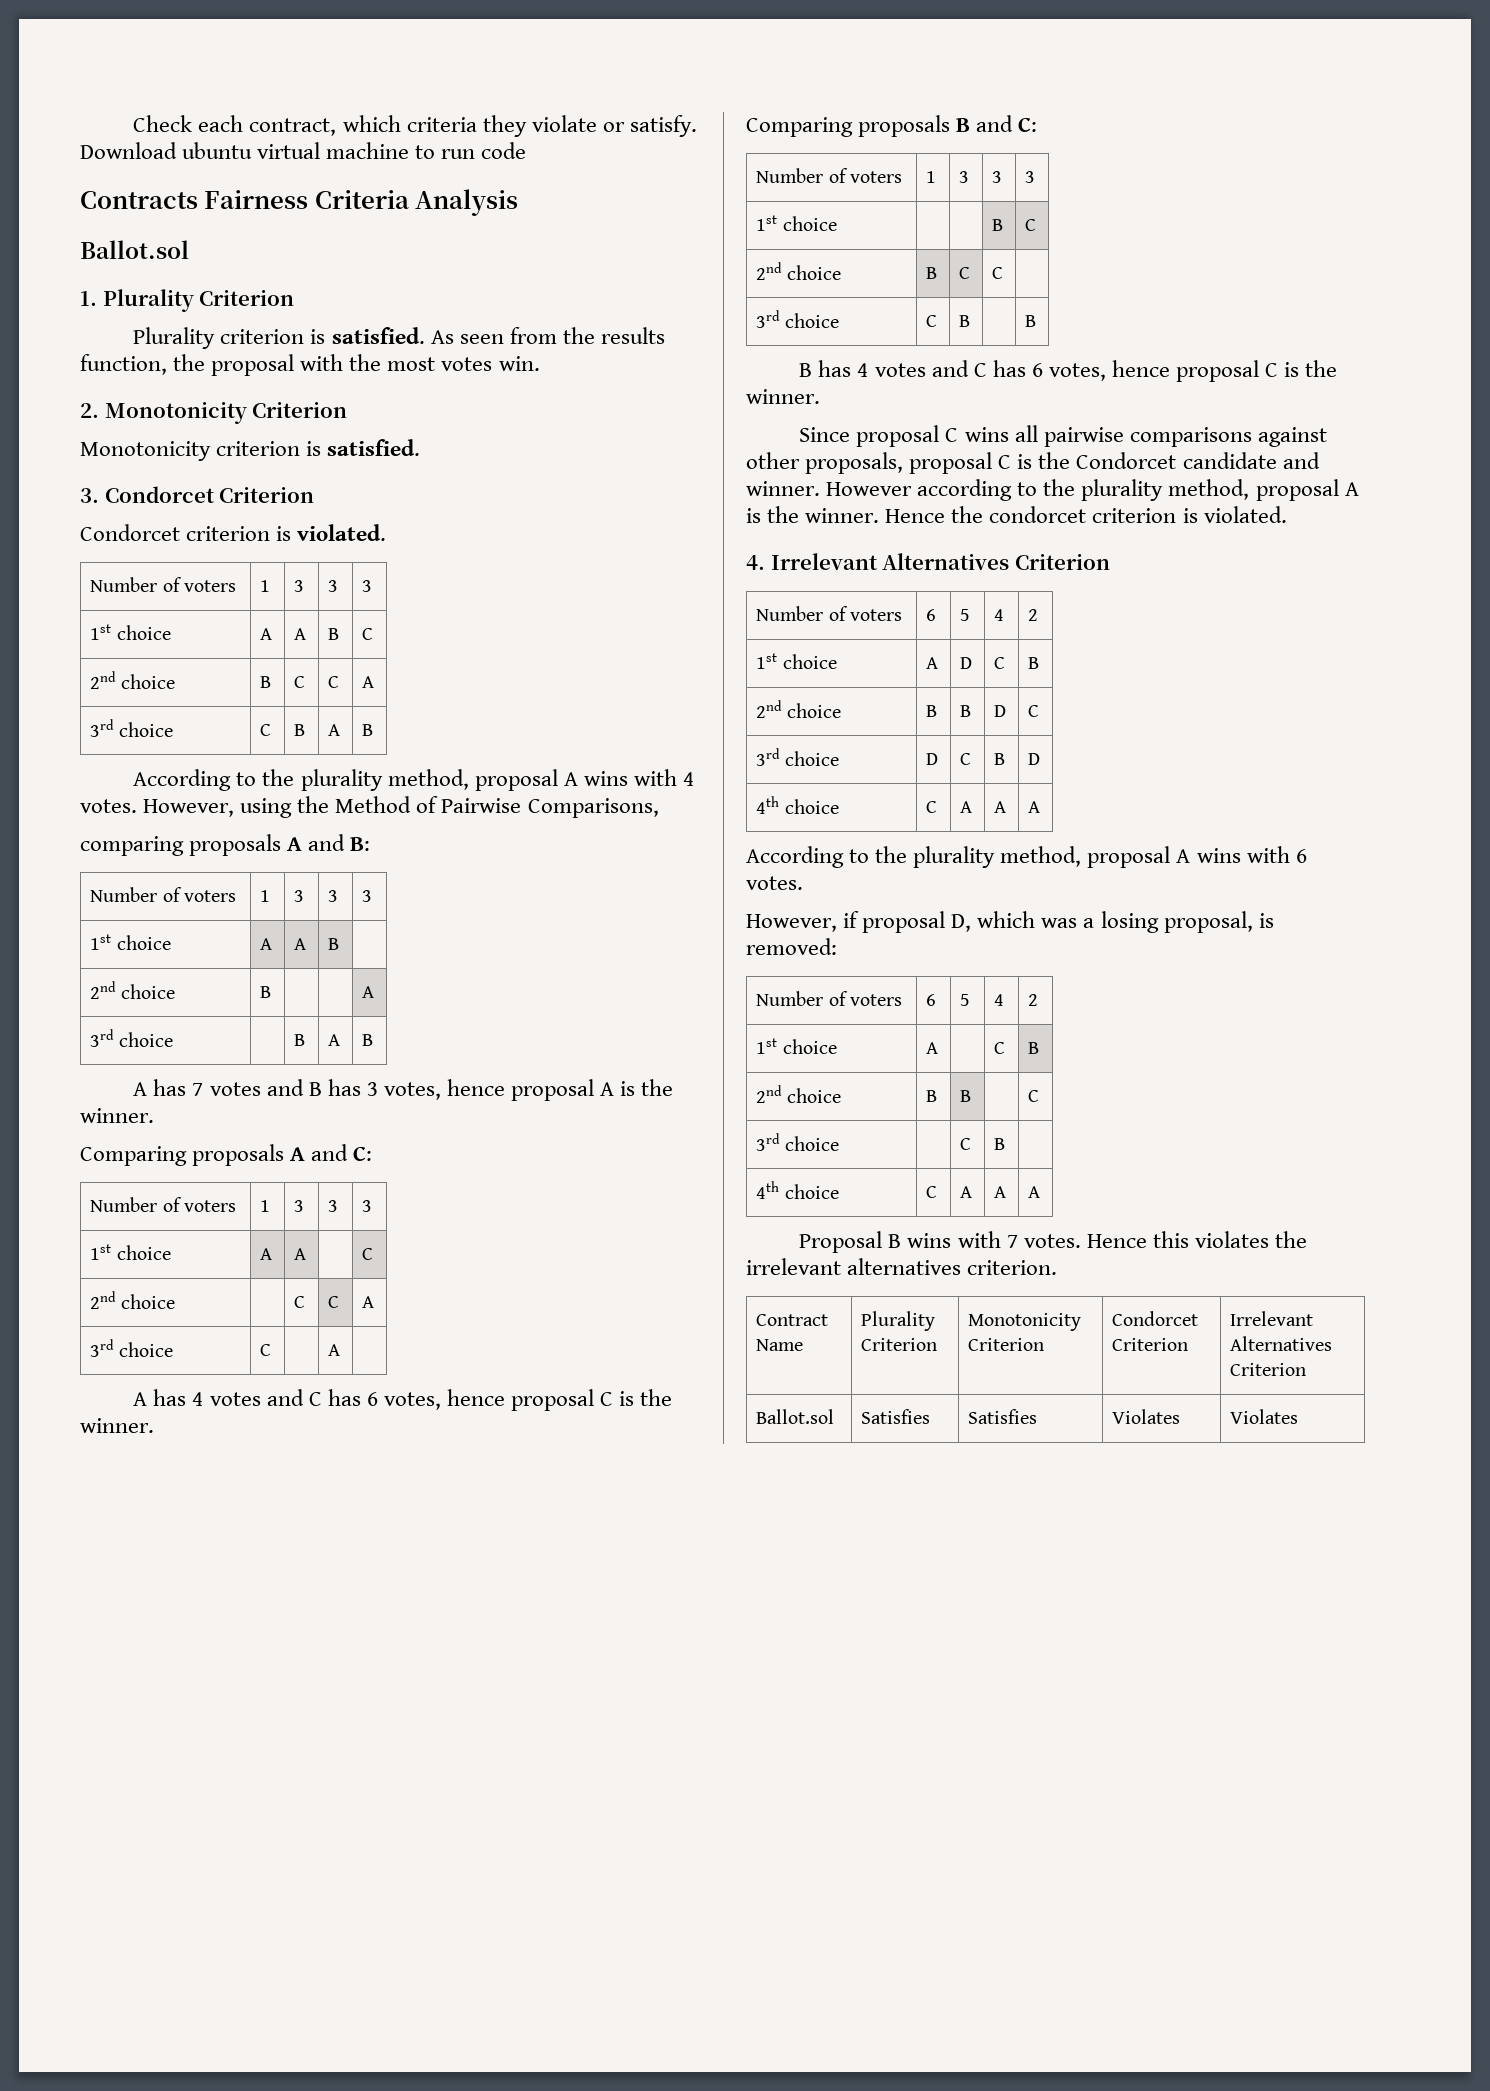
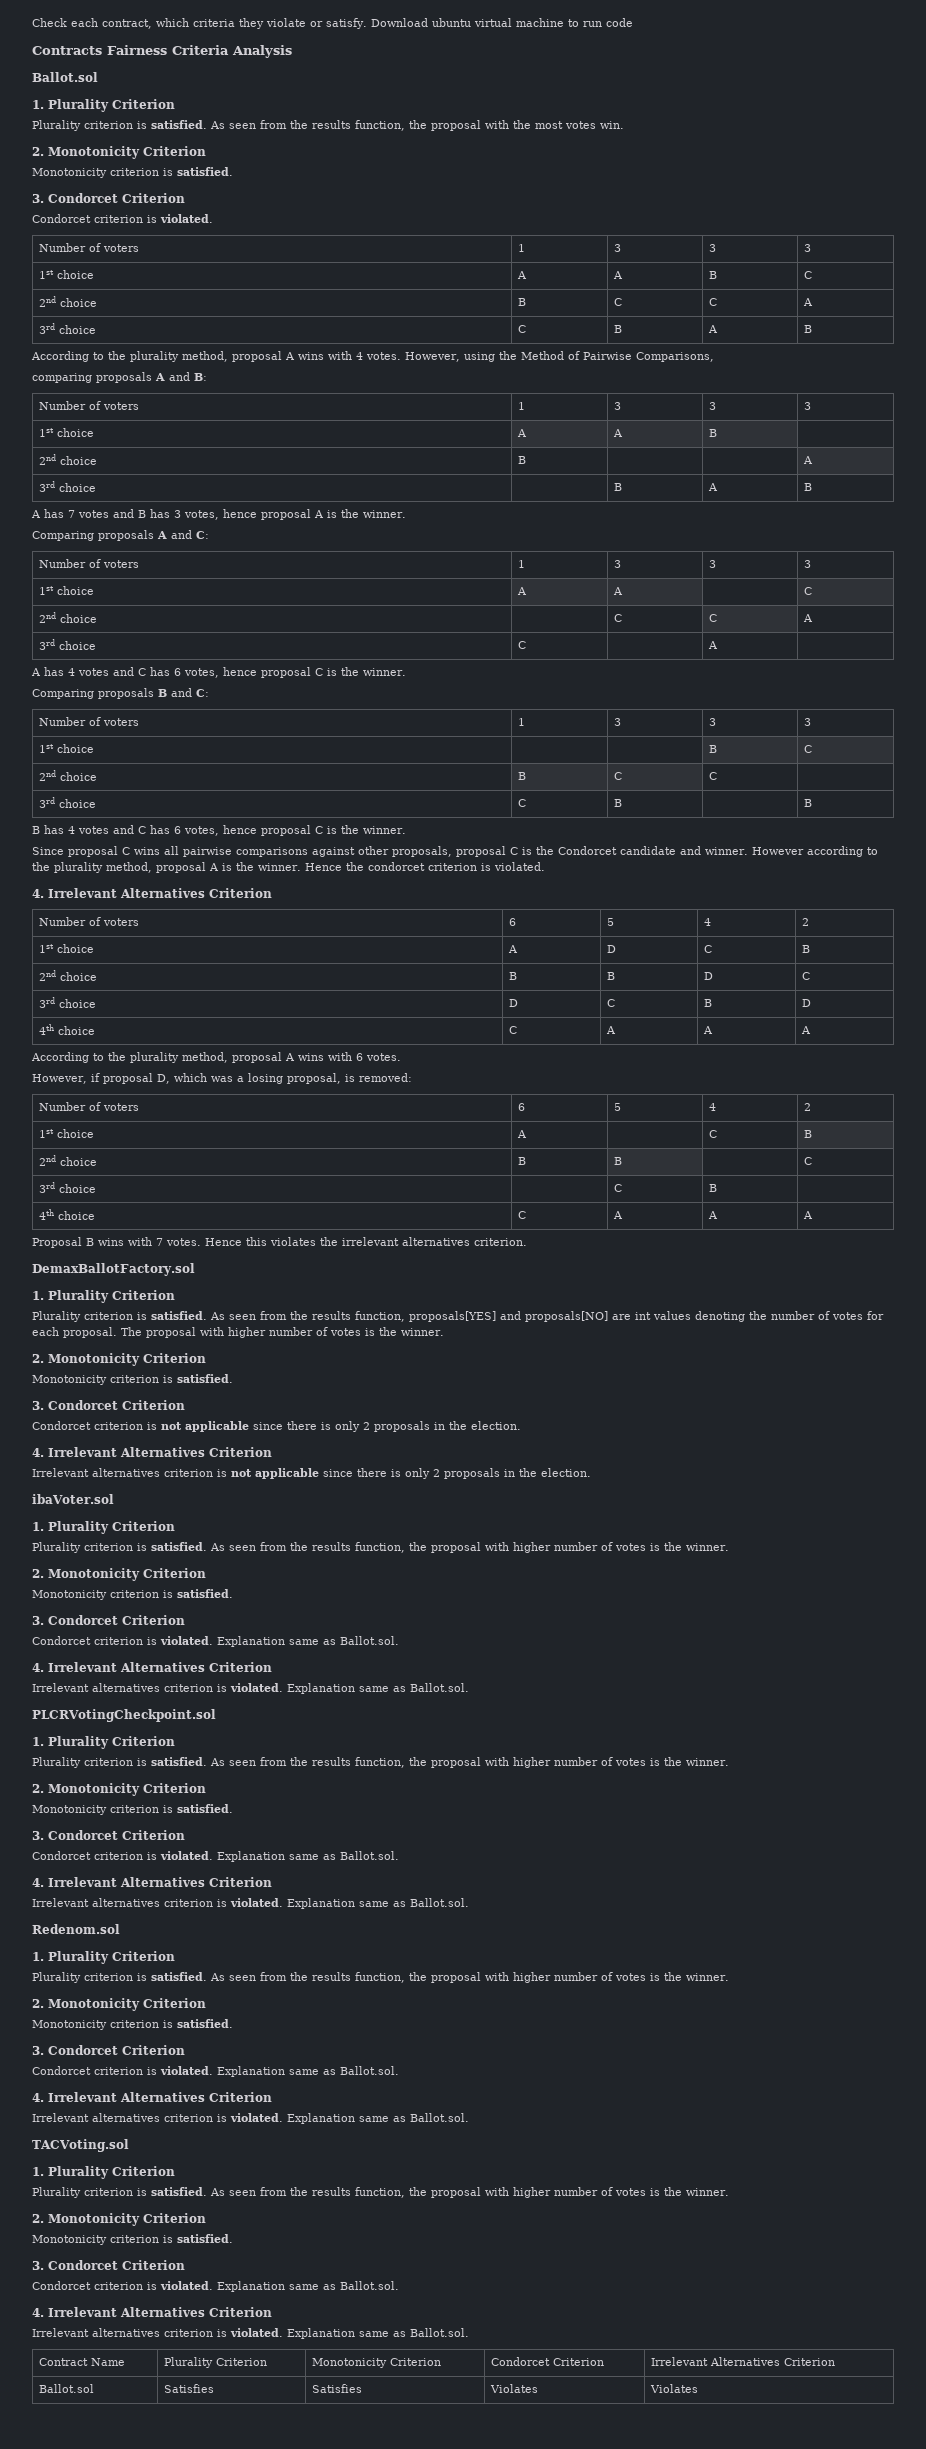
+ DemaxBallotFactory.sol
+ 1. Plurality Criterion
+ Plurality criterion is satisfied. As seen from the results function, proposals[YES] and proposals[NO] are int values denoting the number of votes for each proposal. The proposal with higher number of votes is the winner.
+ 2. Monotonicity Criterion
+ Monotonicity criterion is satisfied.
+ 3. Condorcet Criterion
+ Condorcet criterion is not applicable since there is only 2 proposals in the election.
+ 4. Irrelevant Alternatives Criterion
+ Irrelevant alternatives criterion is not applicable since there is only 2 proposals in the election.
+ ibaVoter.sol
+ 1. Plurality Criterion
+ Plurality criterion is satisfied. As seen from the results function, the proposal with higher number of votes is the winner.
+ 2. Monotonicity Criterion
+ Monotonicity criterion is satisfied.
+ 3. Condorcet Criterion
+ Condorcet criterion is violated. Explanation same as Ballot.sol.
+ 4. Irrelevant Alternatives Criterion
+ Irrelevant alternatives criterion is violated. Explanation same as Ballot.sol.
+ PLCRVotingCheckpoint.sol
+ 1. Plurality Criterion
+ Plurality criterion is satisfied. As seen from the results function, the proposal with higher number of votes is the winner.
+ 2. Monotonicity Criterion
+ Monotonicity criterion is satisfied.
+ 3. Condorcet Criterion
+ Condorcet criterion is violated. Explanation same as Ballot.sol.
+ 4. Irrelevant Alternatives Criterion
+ Irrelevant alternatives criterion is violated. Explanation same as Ballot.sol.
+ Redenom.sol
+ 1. Plurality Criterion
+ Plurality criterion is satisfied. As seen from the results function, the proposal with higher number of votes is the winner.
+ 2. Monotonicity Criterion
+ Monotonicity criterion is satisfied.
+ 3. Condorcet Criterion
+ Condorcet criterion is violated. Explanation same as Ballot.sol.
+ 4. Irrelevant Alternatives Criterion
+ Irrelevant alternatives criterion is violated. Explanation same as Ballot.sol.
+ TACVoting.sol
+ 1. Plurality Criterion
+ Plurality criterion is satisfied. As seen from the results function, the proposal with higher number of votes is the winner.
+ 2. Monotonicity Criterion
+ Monotonicity criterion is satisfied.
+ 3. Condorcet Criterion
+ Condorcet criterion is violated. Explanation same as Ballot.sol.
+ 4. Irrelevant Alternatives Criterion
+ Irrelevant alternatives criterion is violated. Explanation same as Ballot.sol.

